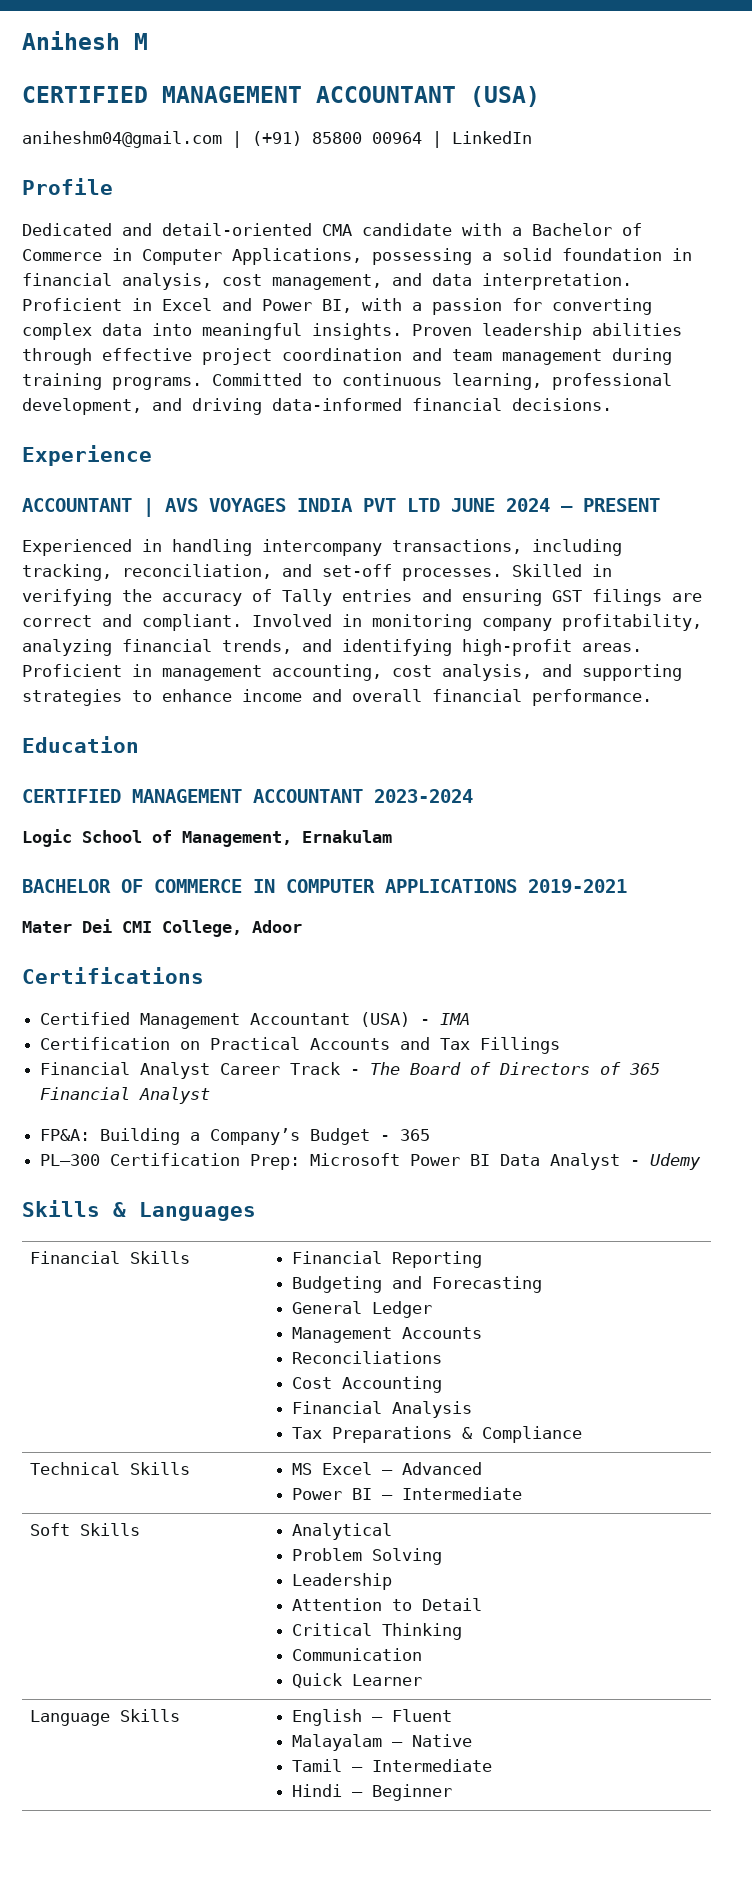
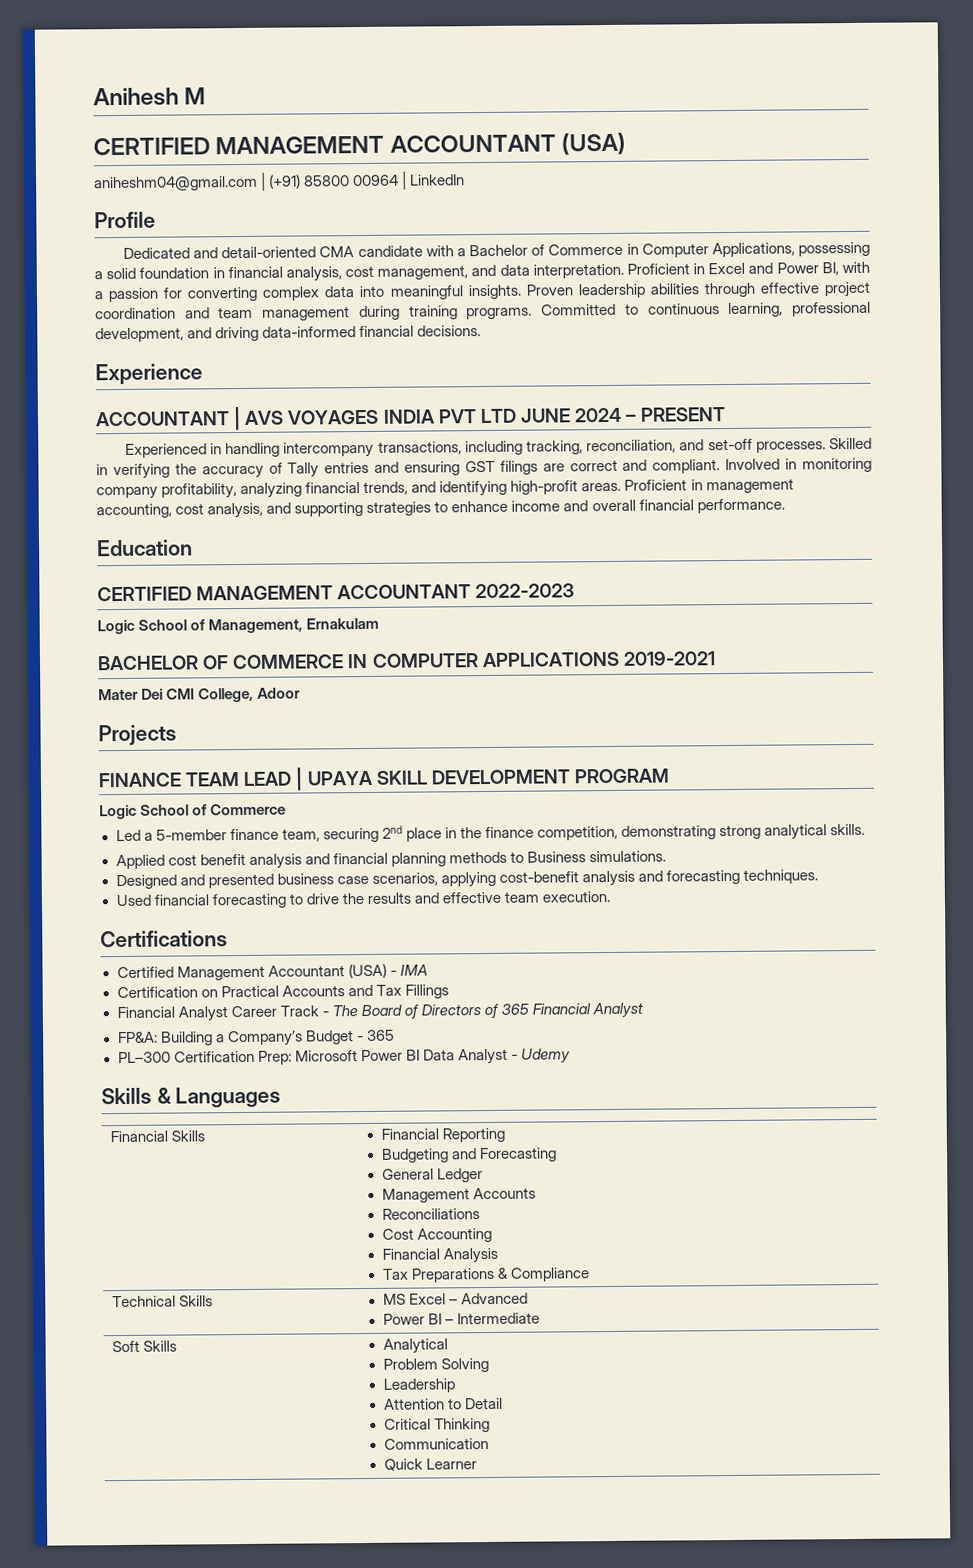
- CERTIFIED MANAGEMENT ACCOUNTANT 2023-2024
+ CERTIFIED MANAGEMENT ACCOUNTANT 2022-2023
+ Projects
+ FINANCE TEAM LEAD | UPAYA SKILL DEVELOPMENT PROGRAM
+ Logic School of Commerce
+ Led a 5-member finance team, securing 2nd place in the finance competition, demonstrating strong analytical skills.
+ Applied cost benefit analysis and financial planning methods to Business simulations.
+ Designed and presented business case scenarios, applying cost-benefit analysis and forecasting techniques.
+ Used financial forecasting to drive the results and effective team execution.
- Language Skills | English – Fluent
- Malayalam – Native
- Tamil – Intermediate
- Hindi – Beginner

